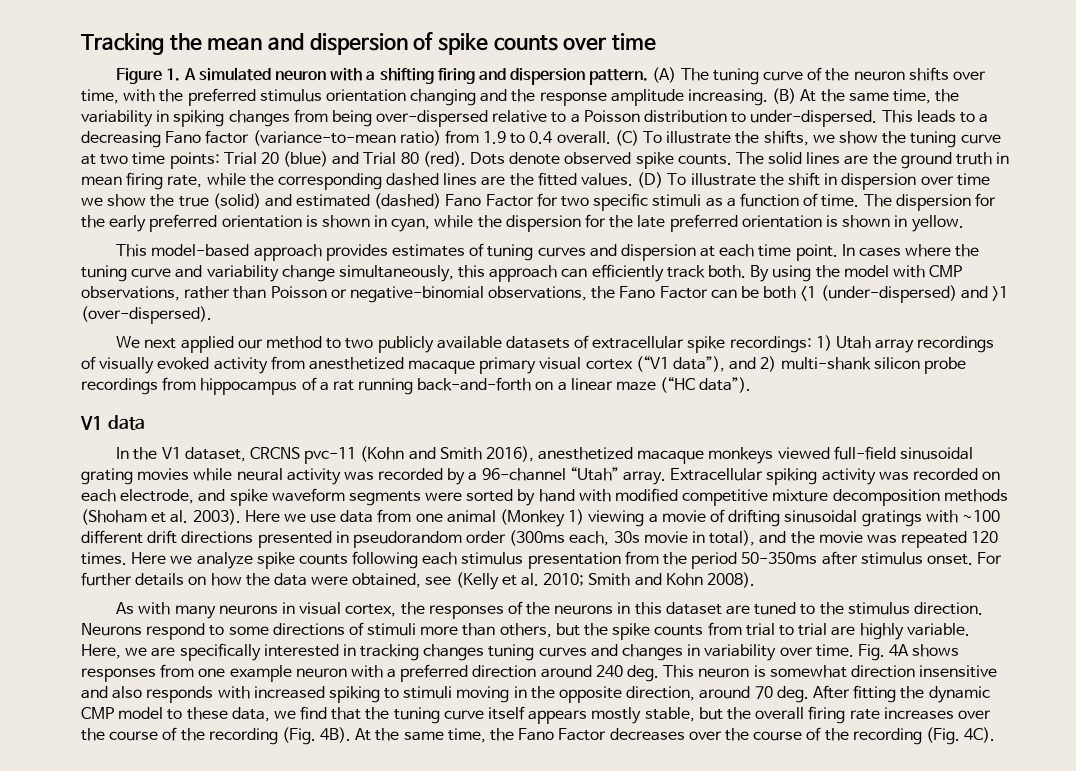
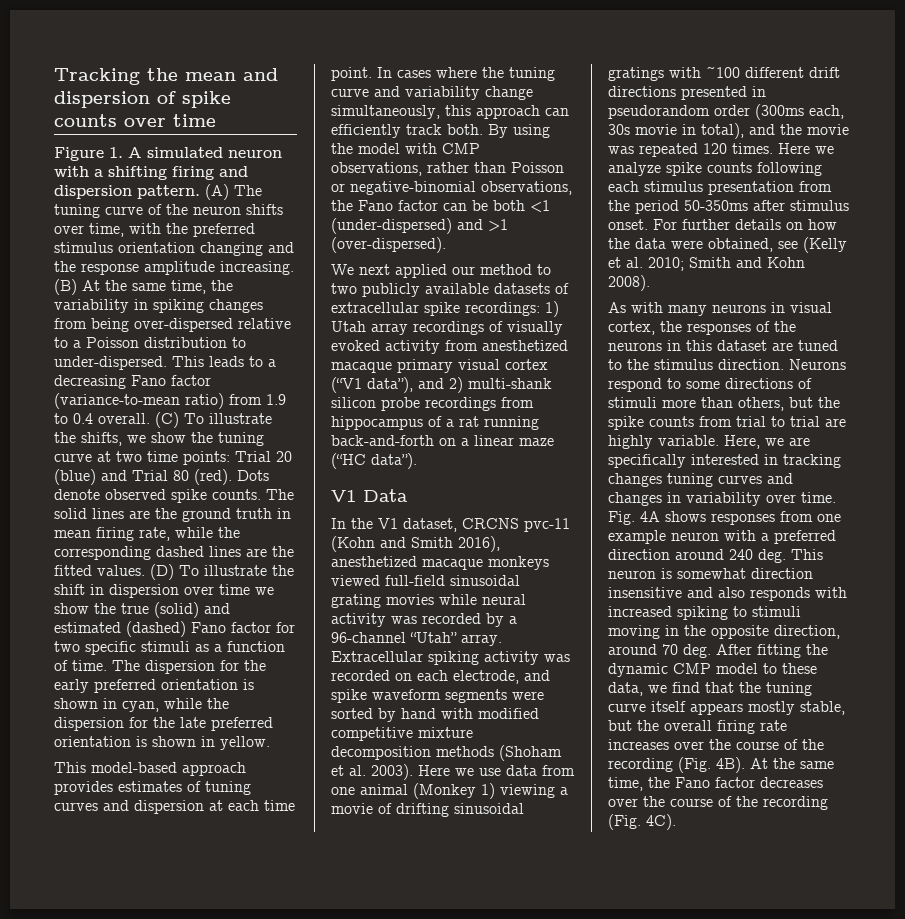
- (D) To illustrate the shift in dispersion over time we show the true (solid) and estimated (dashed) Fano Factor for two specific stimuli as a function of time.
+ (D) To illustrate the shift in dispersion over time we show the true (solid) and estimated (dashed) Fano factor for two specific stimuli as a function of time.
- By using the model with CMP observations, rather than Poisson or negative-binomial observations, the Fano Factor can be both <1 (under-dispersed) and >1 (over-dispersed).
+ By using the model with CMP observations, rather than Poisson or negative-binomial observations, the Fano factor can be both <1 (under-dispersed) and >1 (over-dispersed).
- V1 data
+ V1 Data
- At the same time, the Fano Factor decreases over the course of the recording (Fig. 4C).
+ At the same time, the Fano factor decreases over the course of the recording (Fig. 4C).

